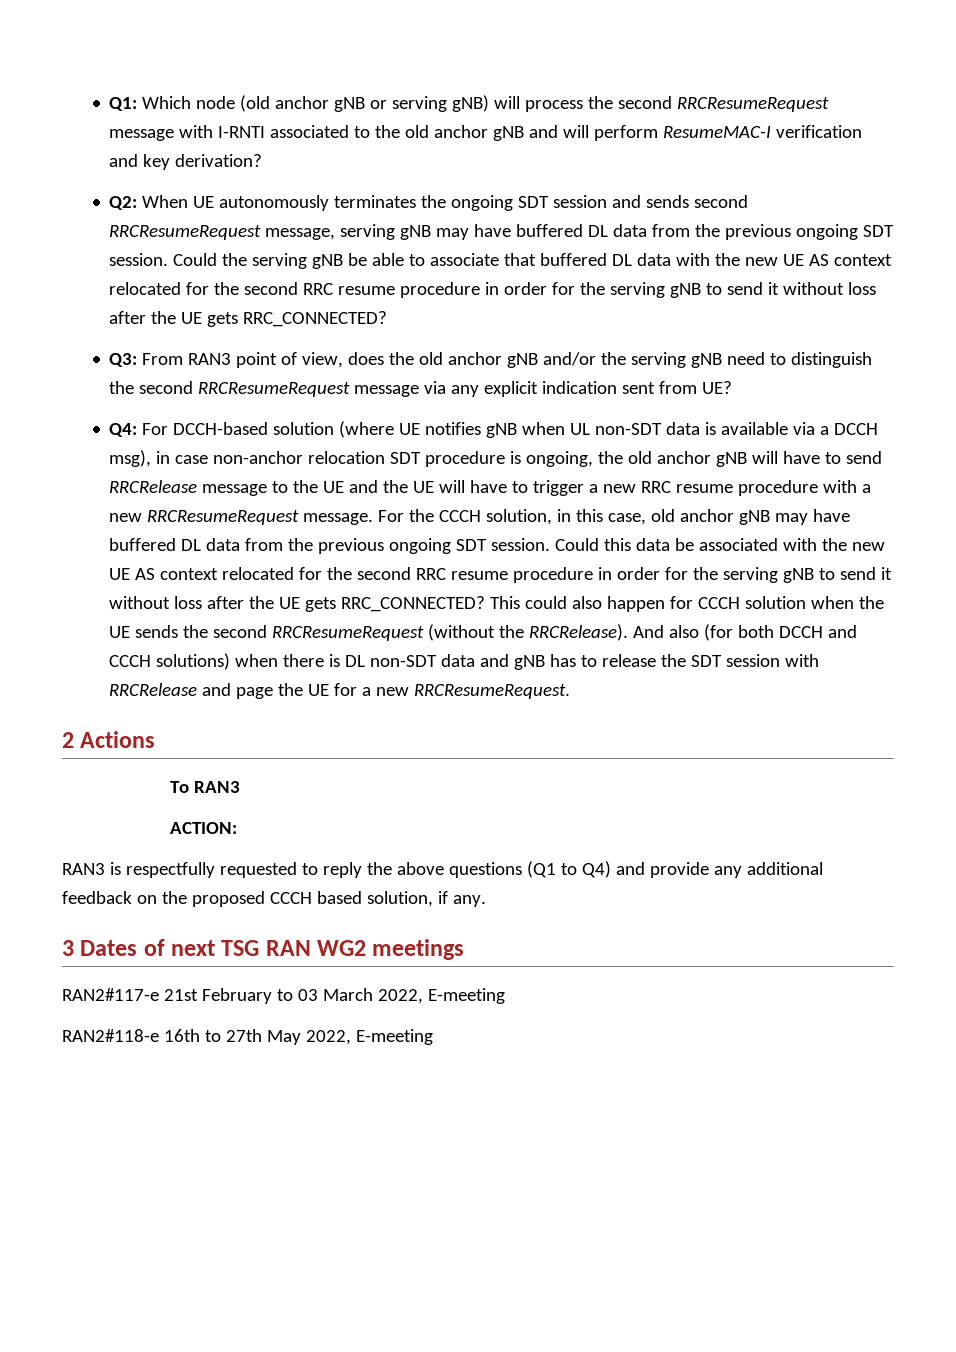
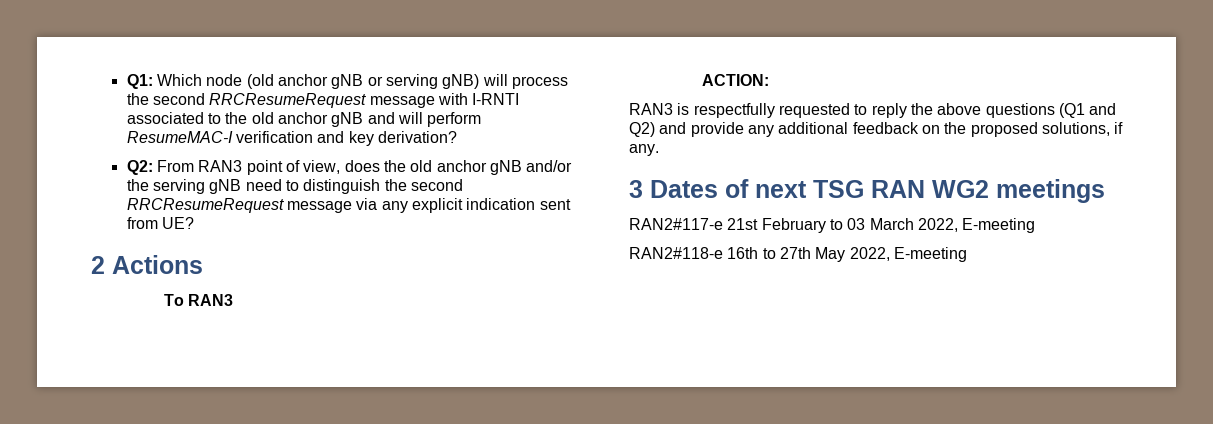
- Q2: When UE autonomously terminates the ongoing SDT session and sends second RRCResumeRequest message, serving gNB may have buffered DL data from the previous ongoing SDT session. Could the serving gNB be able to associate that buffered DL data with the new UE AS context relocated for the second RRC resume procedure in order for the serving gNB to send it without loss after the UE gets RRC_CONNECTED?
- Q3: From RAN3 point of view, does the old anchor gNB and/or the serving gNB need to distinguish the second RRCResumeRequest message via any explicit indication sent from UE?
+ Q2: From RAN3 point of view, does the old anchor gNB and/or the serving gNB need to distinguish the second RRCResumeRequest message via any explicit indication sent from UE?
- Q4: For DCCH-based solution (where UE notifies gNB when UL non-SDT data is available via a DCCH msg), in case non-anchor relocation SDT procedure is ongoing, the old anchor gNB will have to send RRCRelease message to the UE and the UE will have to trigger a new RRC resume procedure with a new RRCResumeRequest message. For the CCCH solution, in this case, old anchor gNB may have buffered DL data from the previous ongoing SDT session. Could this data be associated with the new UE AS context relocated for the second RRC resume procedure in order for the serving gNB to send it without loss after the UE gets RRC_CONNECTED? This could also happen for CCCH solution when the UE sends the second RRCResumeRequest (without the RRCRelease). And also (for both DCCH and CCCH solutions) when there is DL non-SDT data and gNB has to release the SDT session with RRCRelease and page the UE for a new RRCResumeRequest.
- RAN3 is respectfully requested to reply the above questions (Q1 to Q4) and provide any additional feedback on the proposed CCCH based solution, if any.
+ RAN3 is respectfully requested to reply the above questions (Q1 and Q2) and provide any additional feedback on the proposed solutions, if any.

